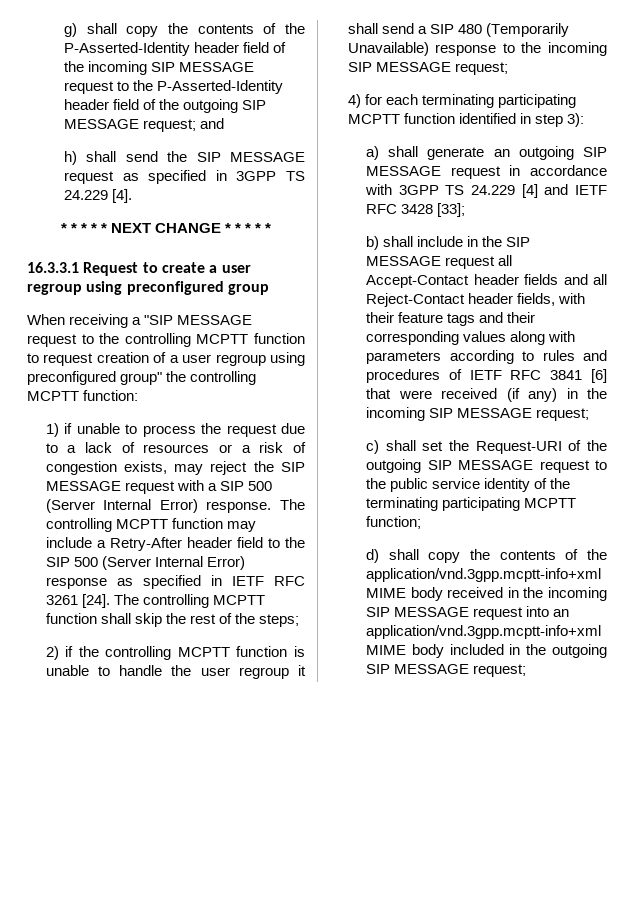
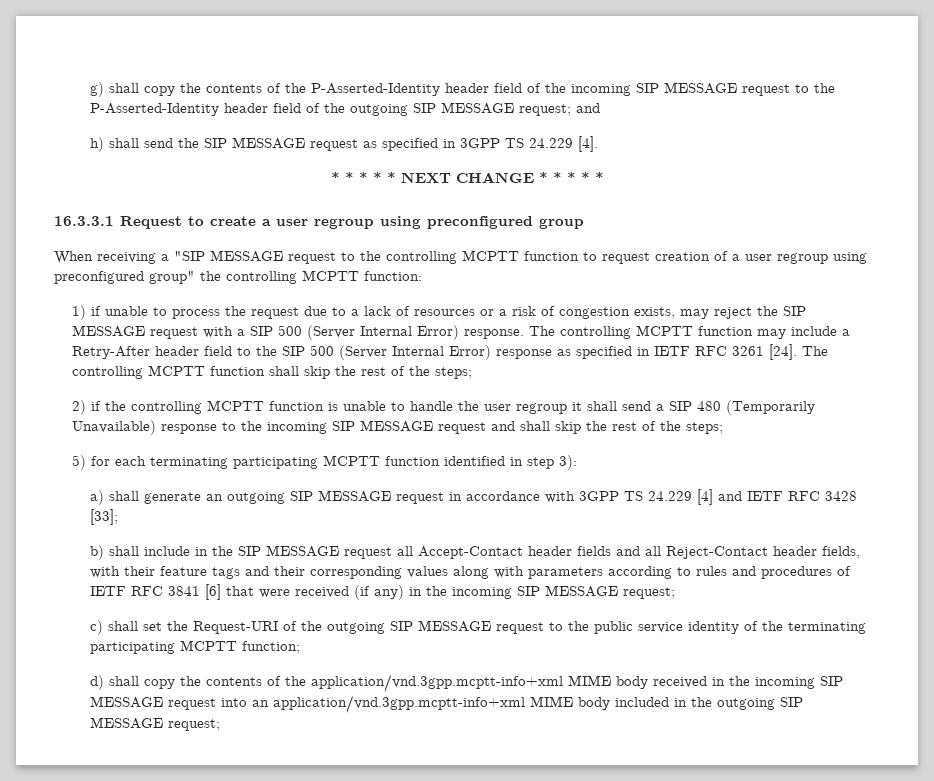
- 2) if the controlling MCPTT function is unable to handle the user regroup it shall send a SIP 480 (Temporarily Unavailable) response to the incoming SIP MESSAGE request;
- 4) for each terminating participating MCPTT function identified in step 3):
+ 2) if the controlling MCPTT function is unable to handle the user regroup it shall send a SIP 480 (Temporarily Unavailable) response to the incoming SIP MESSAGE request and shall skip the rest of the steps;
+ 5) for each terminating participating MCPTT function identified in step 3):

